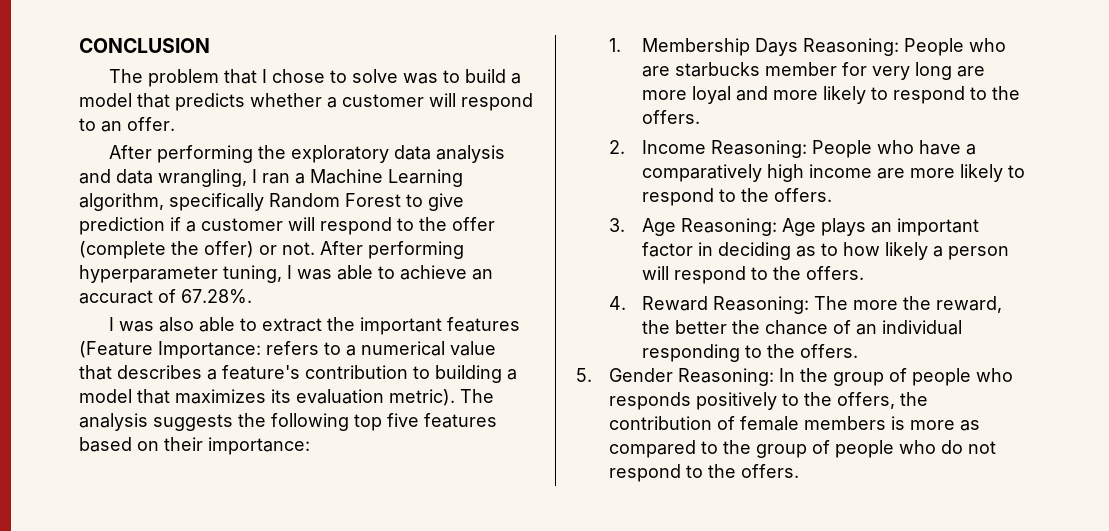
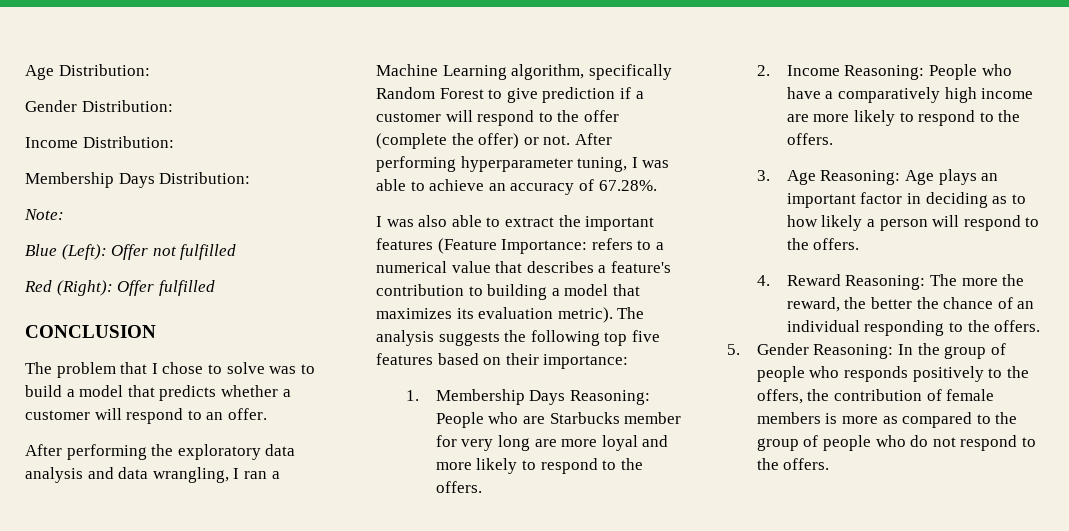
+ Age Distribution:
+ Gender Distribution:
+ Income Distribution:
+ Membership Days Distribution:
+ Note:
+ Blue (Left): Offer not fulfilled
+ Red (Right): Offer fulfilled
- After performing hyperparameter tuning, I was able to achieve an accuract of 67.28%.
+ After performing hyperparameter tuning, I was able to achieve an accuracy of 67.28%.
- 1. Membership Days Reasoning: People who are starbucks member for very long are more loyal and more likely to respond to the offers.
+ 1. Membership Days Reasoning: People who are Starbucks member for very long are more loyal and more likely to respond to the offers.

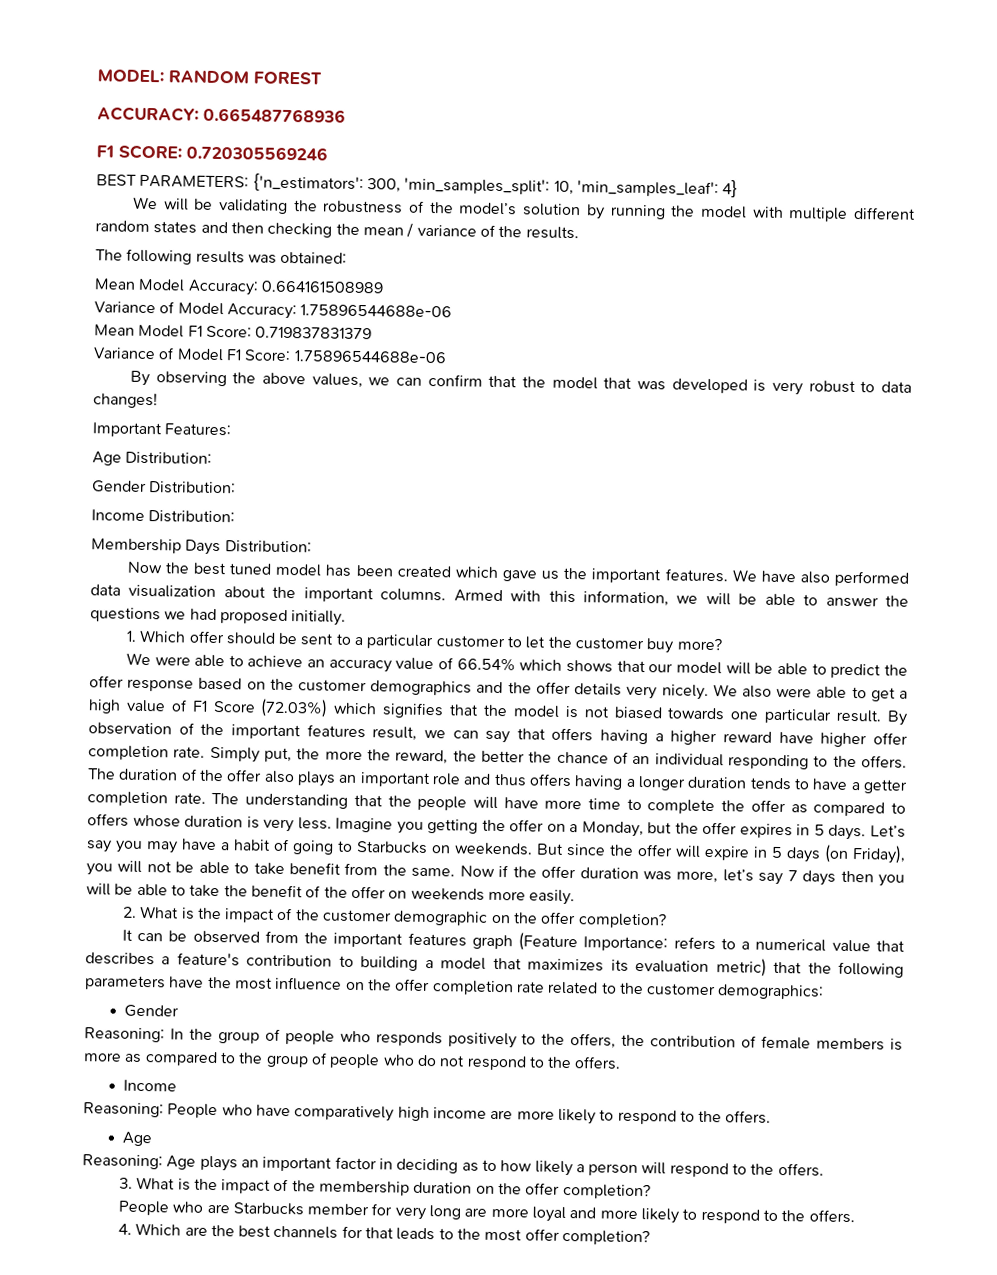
+ MODEL: RANDOM FOREST
+ ACCURACY: 0.665487768936
+ F1 SCORE: 0.720305569246
+ BEST PARAMETERS: {'n_estimators': 300, 'min_samples_split': 10, 'min_samples_leaf': 4}
+ We will be validating the robustness of the model’s solution by running the model with multiple different random states and then checking the mean / variance of the results.
+ The following results was obtained:
+ Mean Model Accuracy: 0.664161508989
+ Variance of Model Accuracy: 1.75896544688e-06
+ Mean Model F1 Score: 0.719837831379
+ Variance of Model F1 Score: 1.75896544688e-06
+ By observing the above values, we can confirm that the model that was developed is very robust to data changes!
+ Important Features:
- Note:
- Blue (Left): Offer not fulfilled
- Red (Right): Offer fulfilled
- CONCLUSION
- The problem that I chose to solve was to build a model that predicts whether a customer will respond to an offer.
- After performing the exploratory data analysis and data wrangling, I ran a Machine Learning algorithm, specifically Random Forest to give prediction if a customer will respond to the offer (complete the offer) or not. After performing hyperparameter tuning, I was able to achieve an accuracy of 67.28%.
- I was also able to extract the important features (Feature Importance: refers to a numerical value that describes a feature's contribution to building a model that maximizes its evaluation metric). The analysis suggests the following top five features based on their importance:
- 1. Membership Days Reasoning: People who are Starbucks member for very long are more loyal and more likely to respond to the offers.
- 2. Income Reasoning: People who have a comparatively high income are more likely to respond to the offers.
- 3. Age Reasoning: Age plays an important factor in deciding as to how likely a person will respond to the offers.
- 4. Reward Reasoning: The more the reward, the better the chance of an individual responding to the offers.
- 5. Gender Reasoning: In the group of people who responds positively to the offers, the contribution of female members is more as compared to the group of people who do not respond to the offers.
+ Now the best tuned model has been created which gave us the important features. We have also performed data visualization about the important columns. Armed with this information, we will be able to answer the questions we had proposed initially.
+ 1. Which offer should be sent to a particular customer to let the customer buy more?
+ We were able to achieve an accuracy value of 66.54% which shows that our model will be able to predict the offer response based on the customer demographics and the offer details very nicely. We also were able to get a high value of F1 Score (72.03%) which signifies that the model is not biased towards one particular result. By observation of the important features result, we can say that offers having a higher reward have higher offer completion rate. Simply put, the more the reward, the better the chance of an individual responding to the offers. The duration of the offer also plays an important role and thus offers having a longer duration tends to have a getter completion rate. The understanding that the people will have more time to complete the offer as compared to offers whose duration is very less. Imagine you getting the offer on a Monday, but the offer expires in 5 days. Let’s say you may have a habit of going to Starbucks on weekends. But since the offer will expire in 5 days (on Friday), you will not be able to take benefit from the same. Now if the offer duration was more, let’s say 7 days then you will be able to take the benefit of the offer on weekends more easily.
+ 2. What is the impact of the customer demographic on the offer completion?
+ It can be observed from the important features graph (Feature Importance: refers to a numerical value that describes a feature's contribution to building a model that maximizes its evaluation metric) that the following parameters have the most influence on the offer completion rate related to the customer demographics:
+ Gender
+ Reasoning: In the group of people who responds positively to the offers, the contribution of female members is more as compared to the group of people who do not respond to the offers.
+ Income
+ Reasoning: People who have comparatively high income are more likely to respond to the offers.
+ Age
+ Reasoning: Age plays an important factor in deciding as to how likely a person will respond to the offers.
+ 3. What is the impact of the membership duration on the offer completion?
+ People who are Starbucks member for very long are more loyal and more likely to respond to the offers.
+ 4. Which are the best channels for that leads to the most offer completion?

